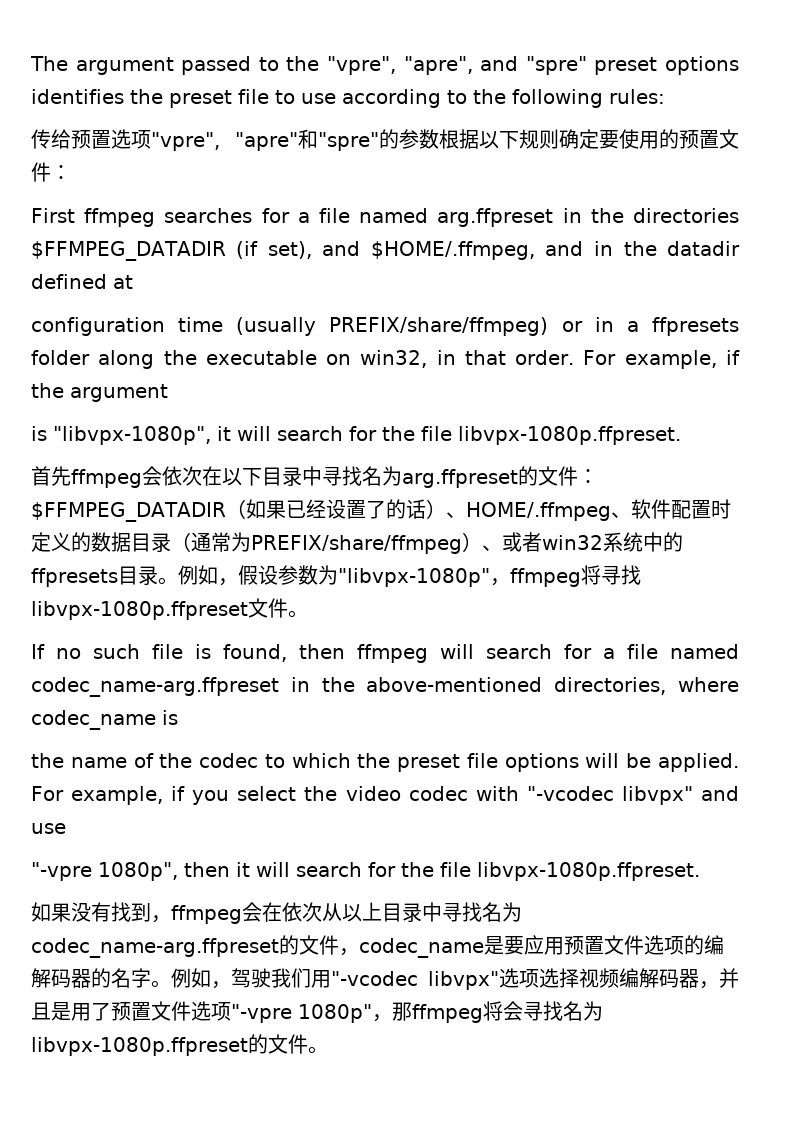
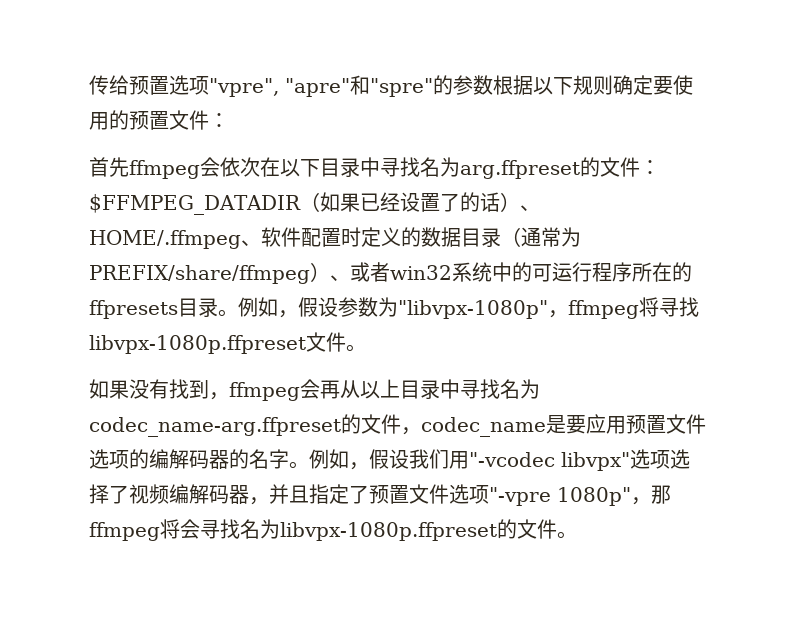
- The argument passed to the "vpre", "apre", and "spre" preset options identifies the preset file to use according to the following rules:
- First ffmpeg searches for a file named arg.ffpreset in the directories $FFMPEG_DATADIR (if set), and $HOME/.ffmpeg, and in the datadir defined at
- configuration time (usually PREFIX/share/ffmpeg) or in a ffpresets folder along the executable on win32, in that order. For example, if the argument
- is "libvpx-1080p", it will search for the file libvpx-1080p.ffpreset.
- 首先ffmpeg会依次在以下目录中寻找名为arg.ffpreset的文件：$FFMPEG_DATADIR（如果已经设置了的话）、HOME/.ffmpeg、软件配置时定义的数据目录（通常为PREFIX/share/ffmpeg）、或者win32系统中的ffpresets目录。
+ 首先ffmpeg会依次在以下目录中寻找名为arg.ffpreset的文件：$FFMPEG_DATADIR（如果已经设置了的话）、HOME/.ffmpeg、软件配置时定义的数据目录（通常为PREFIX/share/ffmpeg）、或者win32系统中的可运行程序所在的ffpresets目录。
- If no such file is found, then ffmpeg will search for a file named codec_name-arg.ffpreset in the above-mentioned directories, where codec_name is
- the name of the codec to which the preset file options will be applied. For example, if you select the video codec with "-vcodec libvpx" and use
- "-vpre 1080p", then it will search for the file libvpx-1080p.ffpreset.
- 如果没有找到，ffmpeg会在依次从以上目录中寻找名为codec_name-arg.ffpreset的文件，codec_name是要应用预置文件选项的编解码器的名字。
+ 如果没有找到，ffmpeg会再从以上目录中寻找名为codec_name-arg.ffpreset的文件，codec_name是要应用预置文件选项的编解码器的名字。
- 例如，驾驶我们用"-vcodec libvpx"选项选择视频编解码器，并且是用了预置文件选项"-vpre 1080p"，那ffmpeg将会寻找名为libvpx-1080p.ffpreset的文件。
+ 例如，假设我们用"-vcodec libvpx"选项选择了视频编解码器，并且指定了预置文件选项"-vpre 1080p"，那ffmpeg将会寻找名为libvpx-1080p.ffpreset的文件。

